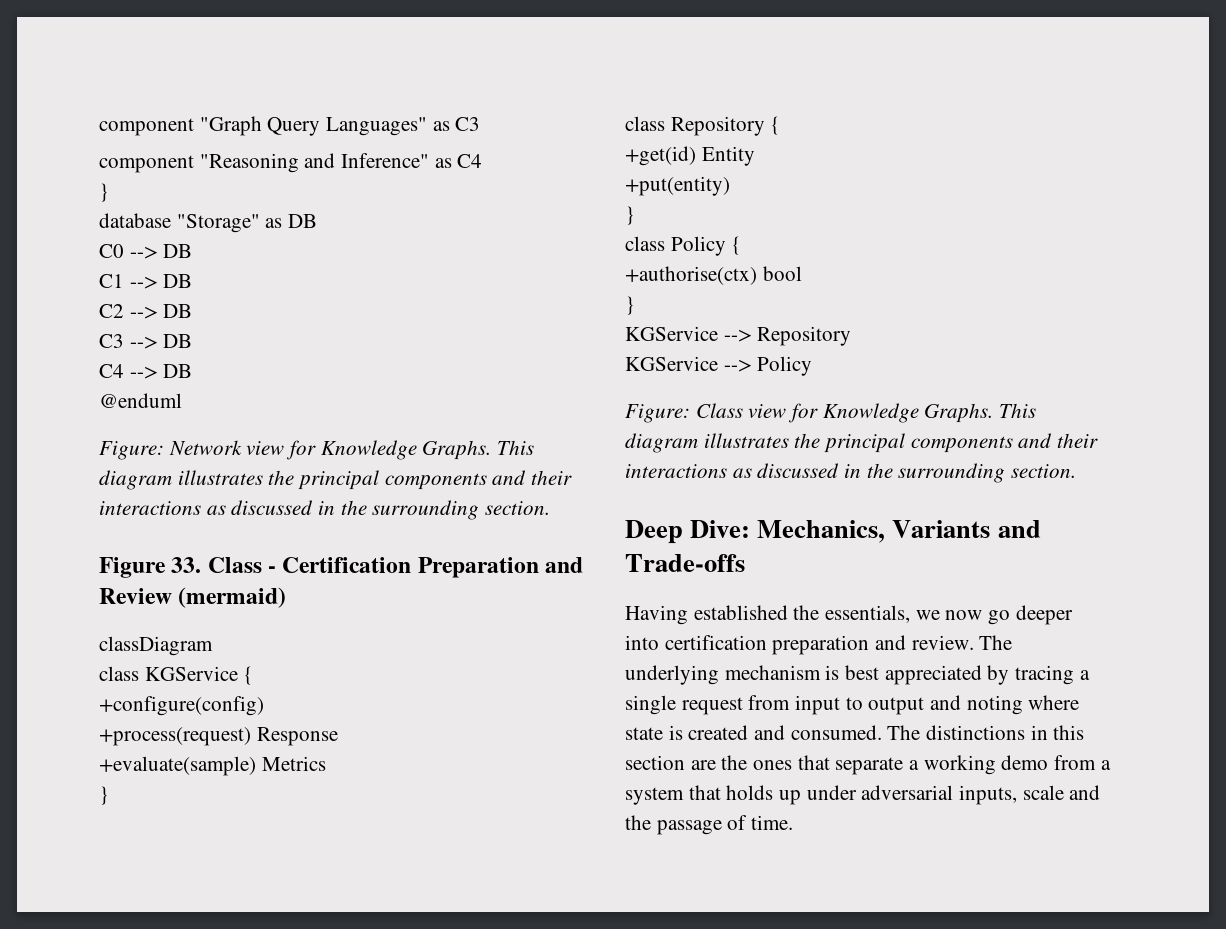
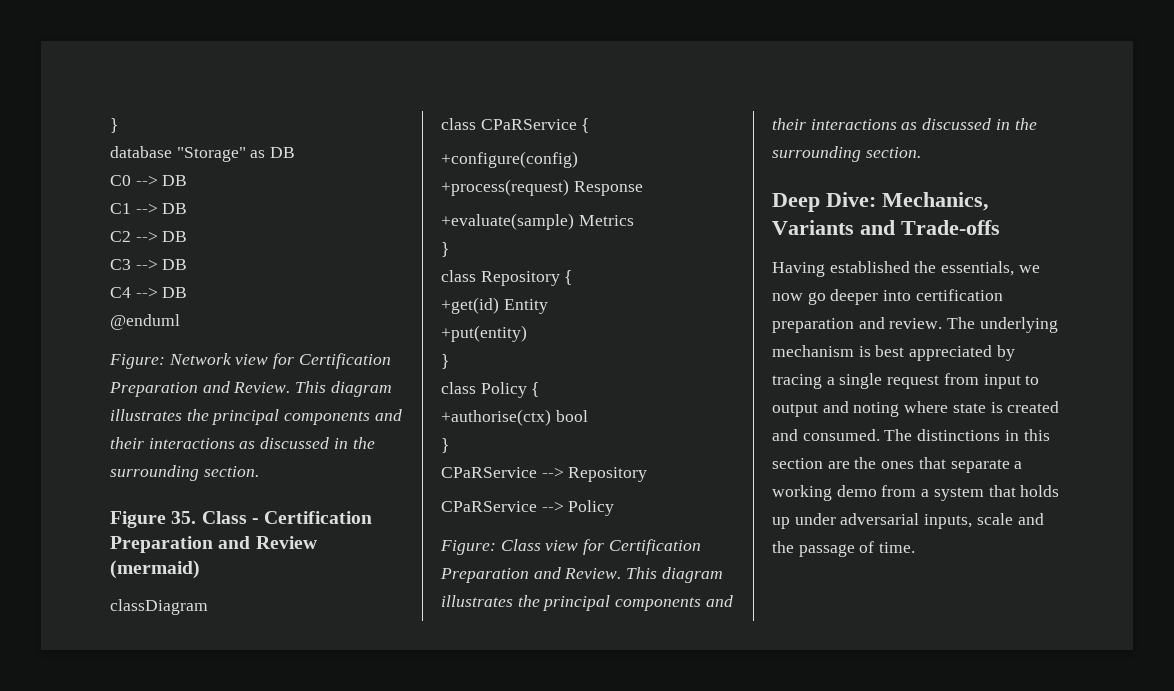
- component "Graph Query Languages" as C3
- component "Reasoning and Inference" as C4
- Figure: Network view for Knowledge Graphs.
+ Figure: Network view for Certification Preparation and Review.
- Figure 33. Class - Certification Preparation and Review (mermaid)
+ Figure 35. Class - Certification Preparation and Review (mermaid)
- class KGService {
+ class CPaRService {
- KGService --> Repository
+ CPaRService --> Repository
- KGService --> Policy
+ CPaRService --> Policy
- Figure: Class view for Knowledge Graphs.
+ Figure: Class view for Certification Preparation and Review.

